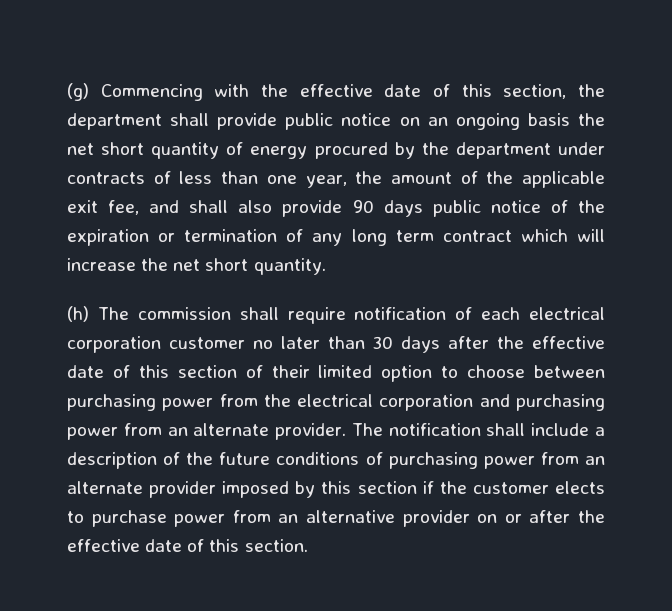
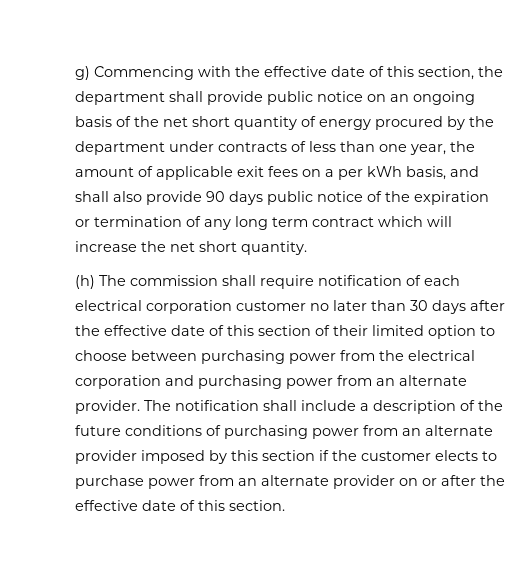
- (g) Commencing with the effective date of this section, the department shall provide public notice on an ongoing basis the net short quantity of energy procured by the department under contracts of less than one year, the amount of the applicable exit fee, and shall also provide 90 days public notice of the expiration or termination of any long term contract which will increase the net short quantity.
+ g) Commencing with the effective date of this section, the department shall provide public notice on an ongoing basis of the net short quantity of energy procured by the department under contracts of less than one year, the amount of applicable exit fees on a per kWh basis, and shall also provide 90 days public notice of the expiration or termination of any long term contract which will increase the net short quantity.
- The notification shall include a description of the future conditions of purchasing power from an alternate provider imposed by this section if the customer elects to purchase power from an alternative provider on or after the effective date of this section.
+ The notification shall include a description of the future conditions of purchasing power from an alternate provider imposed by this section if the customer elects to purchase power from an alternate provider on or after the effective date of this section.

